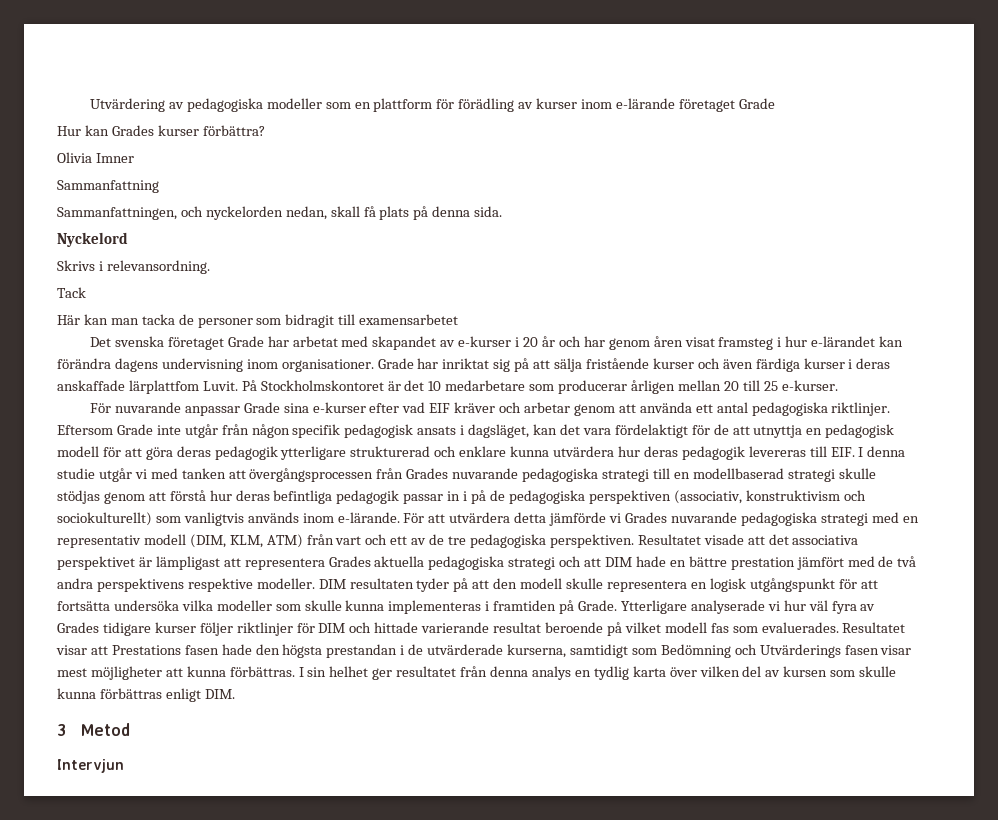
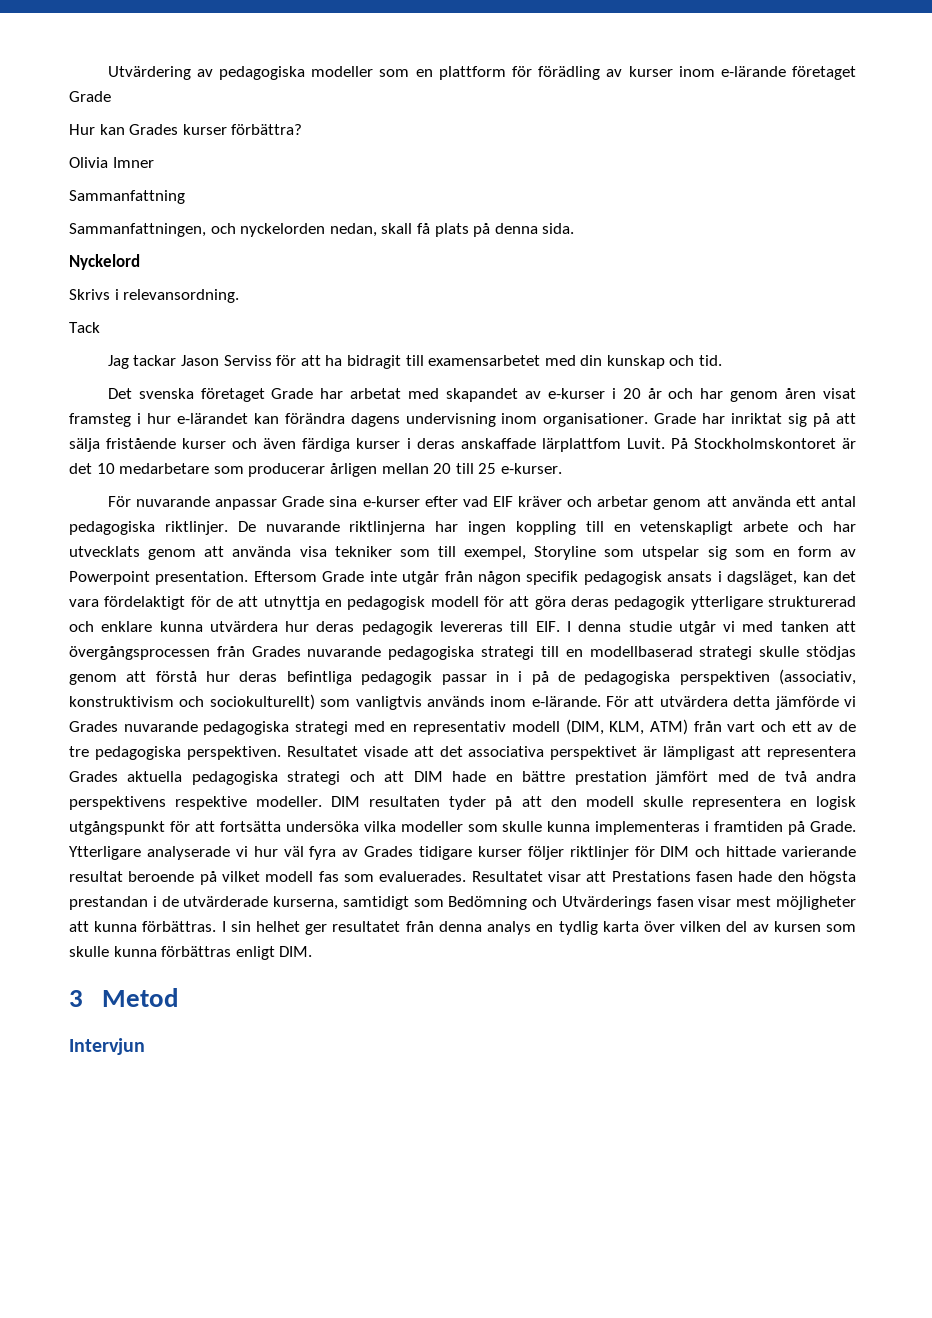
- Här kan man tacka de personer som bidragit till examensarbetet
+ Jag tackar Jason Serviss för att ha bidragit till examensarbetet med din kunskap och tid.
+ De nuvarande riktlinjerna har ingen koppling till en vetenskapligt arbete och har utvecklats genom att använda visa tekniker som till exempel, Storyline som utspelar sig som en form av Powerpoint presentation.

